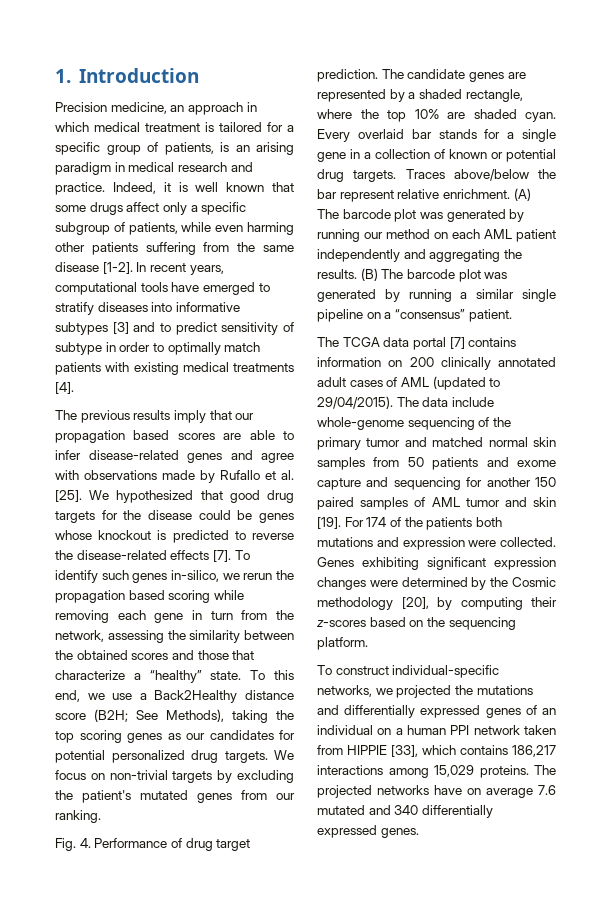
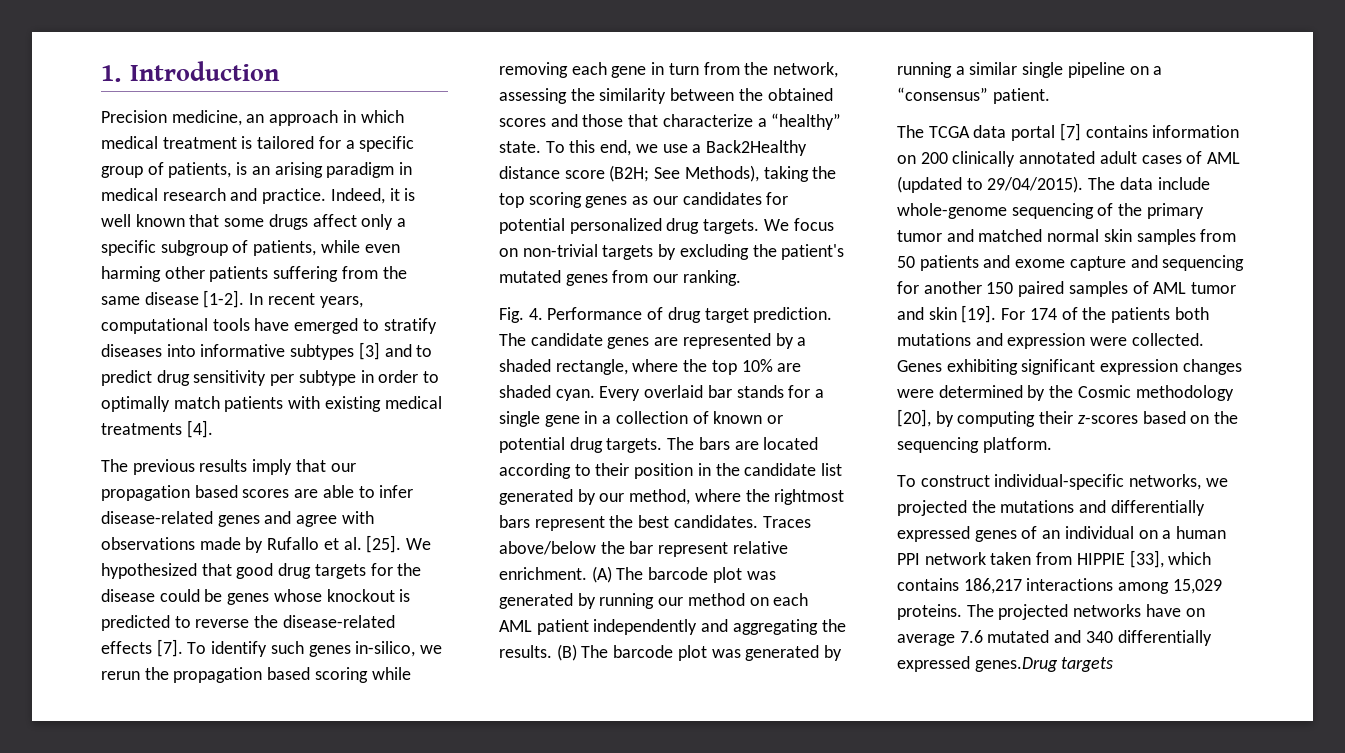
- In recent years, computational tools have emerged to stratify diseases into informative subtypes [3] and to predict sensitivity of subtype in order to optimally match patients with existing medical treatments [4].
+ In recent years, computational tools have emerged to stratify diseases into informative subtypes [3] and to predict drug sensitivity per subtype in order to optimally match patients with existing medical treatments [4].
+ The bars are located according to their position in the candidate list generated by our method, where the rightmost bars represent the best candidates.
- The projected networks have on average 7.6 mutated and 340 differentially expressed genes.
+ The projected networks have on average 7.6 mutated and 340 differentially expressed genes.Drug targets

